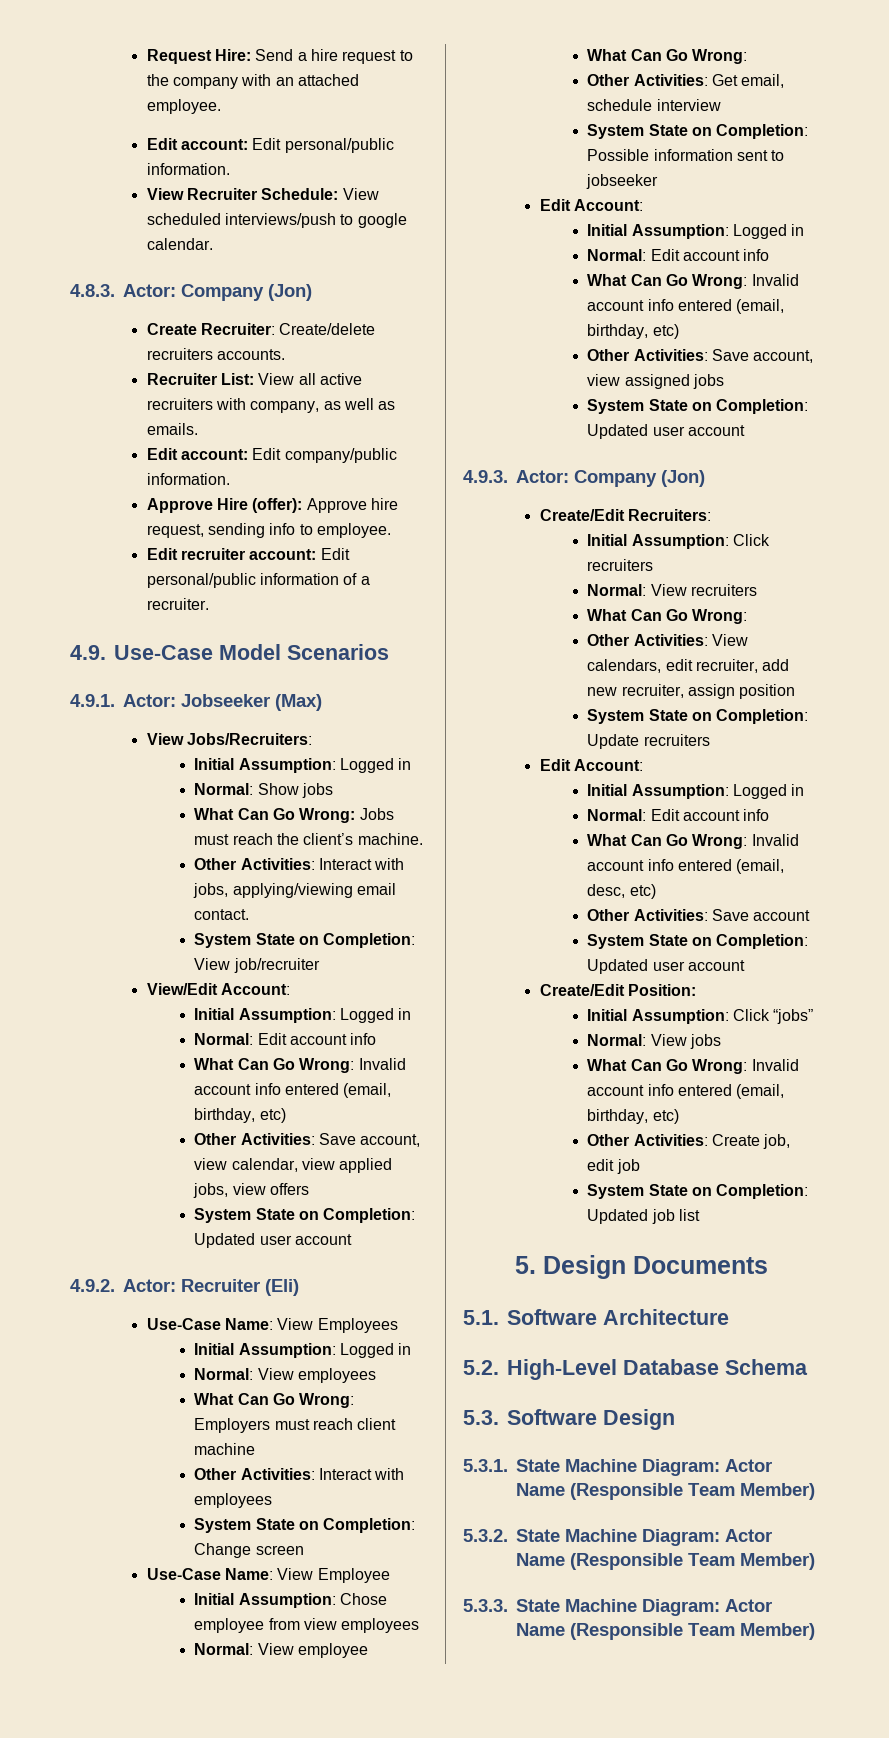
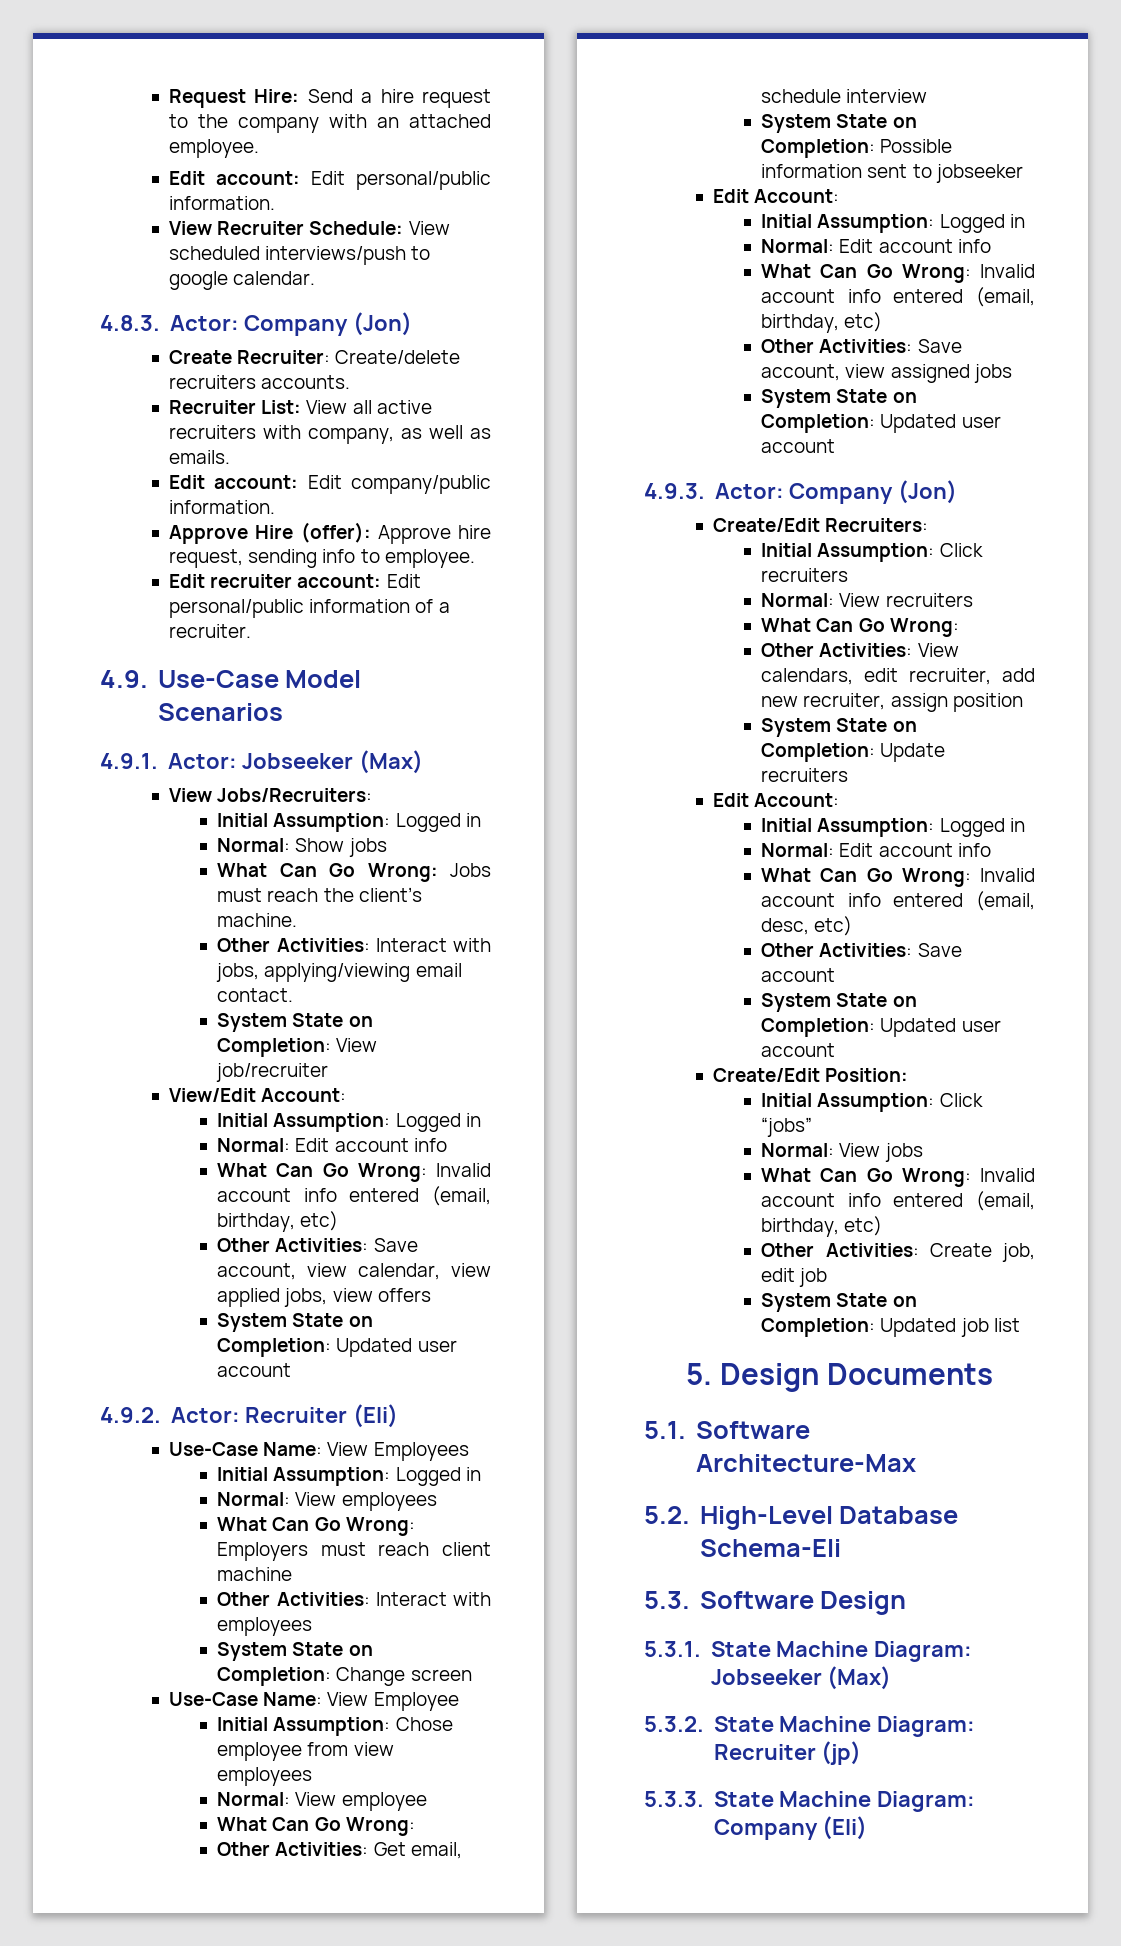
- 5.1. Software Architecture
+ 5.1. Software Architecture-Max
- 5.2. High-Level Database Schema
+ 5.2. High-Level Database Schema-Eli
- 5.3.1. State Machine Diagram: Actor Name (Responsible Team Member)
+ 5.3.1. State Machine Diagram: Jobseeker (Max)
- 5.3.2. State Machine Diagram: Actor Name (Responsible Team Member)
+ 5.3.2. State Machine Diagram: Recruiter (jp)
- 5.3.3. State Machine Diagram: Actor Name (Responsible Team Member)
+ 5.3.3. State Machine Diagram: Company (Eli)

